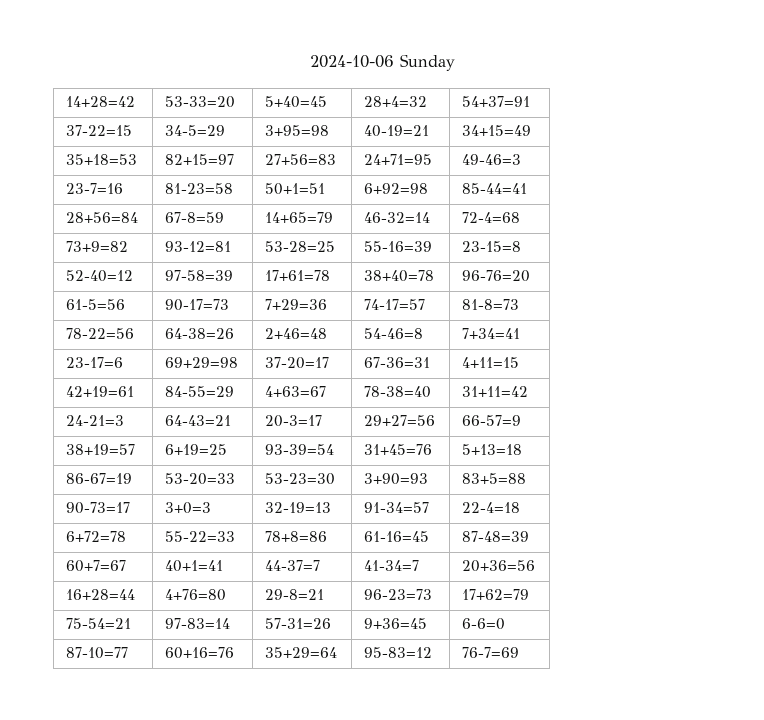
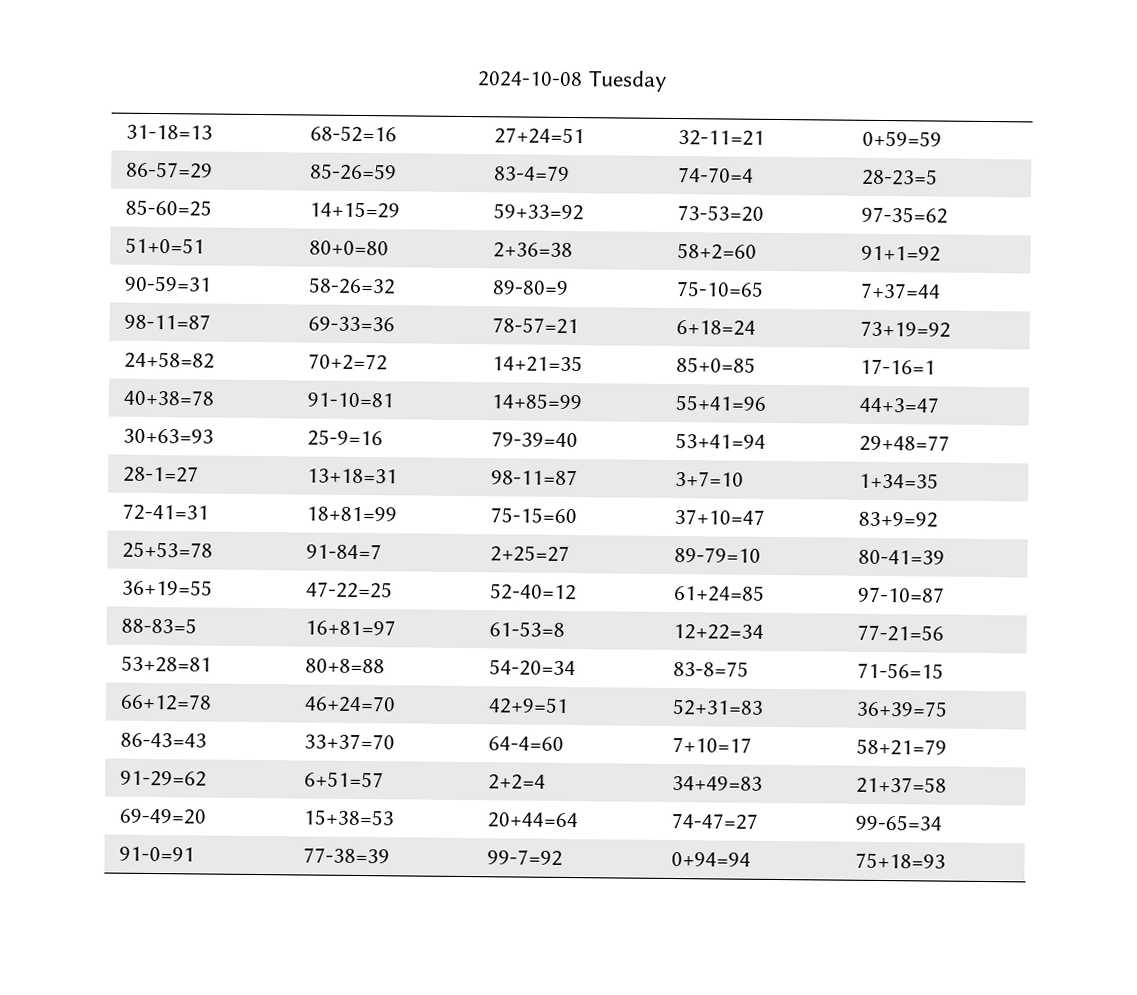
- 2024-10-06 Sunday
- 14+28=42 | 53-33=20 | 5+40=45 | 28+4=32 | 54+37=91
- 37-22=15 | 34-5=29 | 3+95=98 | 40-19=21 | 34+15=49
- 35+18=53 | 82+15=97 | 27+56=83 | 24+71=95 | 49-46=3
- 23-7=16 | 81-23=58 | 50+1=51 | 6+92=98 | 85-44=41
- 28+56=84 | 67-8=59 | 14+65=79 | 46-32=14 | 72-4=68
- 73+9=82 | 93-12=81 | 53-28=25 | 55-16=39 | 23-15=8
- 52-40=12 | 97-58=39 | 17+61=78 | 38+40=78 | 96-76=20
- 61-5=56 | 90-17=73 | 7+29=36 | 74-17=57 | 81-8=73
- 78-22=56 | 64-38=26 | 2+46=48 | 54-46=8 | 7+34=41
- 23-17=6 | 69+29=98 | 37-20=17 | 67-36=31 | 4+11=15
- 42+19=61 | 84-55=29 | 4+63=67 | 78-38=40 | 31+11=42
- 24-21=3 | 64-43=21 | 20-3=17 | 29+27=56 | 66-57=9
- 38+19=57 | 6+19=25 | 93-39=54 | 31+45=76 | 5+13=18
- 86-67=19 | 53-20=33 | 53-23=30 | 3+90=93 | 83+5=88
- 90-73=17 | 3+0=3 | 32-19=13 | 91-34=57 | 22-4=18
- 6+72=78 | 55-22=33 | 78+8=86 | 61-16=45 | 87-48=39
- 60+7=67 | 40+1=41 | 44-37=7 | 41-34=7 | 20+36=56
- 16+28=44 | 4+76=80 | 29-8=21 | 96-23=73 | 17+62=79
- 75-54=21 | 97-83=14 | 57-31=26 | 9+36=45 | 6-6=0
- 87-10=77 | 60+16=76 | 35+29=64 | 95-83=12 | 76-7=69
+ 2024-10-08 Tuesday
+ 31-18=13 | 68-52=16 | 27+24=51 | 32-11=21 | 0+59=59
+ 86-57=29 | 85-26=59 | 83-4=79 | 74-70=4 | 28-23=5
+ 85-60=25 | 14+15=29 | 59+33=92 | 73-53=20 | 97-35=62
+ 51+0=51 | 80+0=80 | 2+36=38 | 58+2=60 | 91+1=92
+ 90-59=31 | 58-26=32 | 89-80=9 | 75-10=65 | 7+37=44
+ 98-11=87 | 69-33=36 | 78-57=21 | 6+18=24 | 73+19=92
+ 24+58=82 | 70+2=72 | 14+21=35 | 85+0=85 | 17-16=1
+ 40+38=78 | 91-10=81 | 14+85=99 | 55+41=96 | 44+3=47
+ 30+63=93 | 25-9=16 | 79-39=40 | 53+41=94 | 29+48=77
+ 28-1=27 | 13+18=31 | 98-11=87 | 3+7=10 | 1+34=35
+ 72-41=31 | 18+81=99 | 75-15=60 | 37+10=47 | 83+9=92
+ 25+53=78 | 91-84=7 | 2+25=27 | 89-79=10 | 80-41=39
+ 36+19=55 | 47-22=25 | 52-40=12 | 61+24=85 | 97-10=87
+ 88-83=5 | 16+81=97 | 61-53=8 | 12+22=34 | 77-21=56
+ 53+28=81 | 80+8=88 | 54-20=34 | 83-8=75 | 71-56=15
+ 66+12=78 | 46+24=70 | 42+9=51 | 52+31=83 | 36+39=75
+ 86-43=43 | 33+37=70 | 64-4=60 | 7+10=17 | 58+21=79
+ 91-29=62 | 6+51=57 | 2+2=4 | 34+49=83 | 21+37=58
+ 69-49=20 | 15+38=53 | 20+44=64 | 74-47=27 | 99-65=34
+ 91-0=91 | 77-38=39 | 99-7=92 | 0+94=94 | 75+18=93

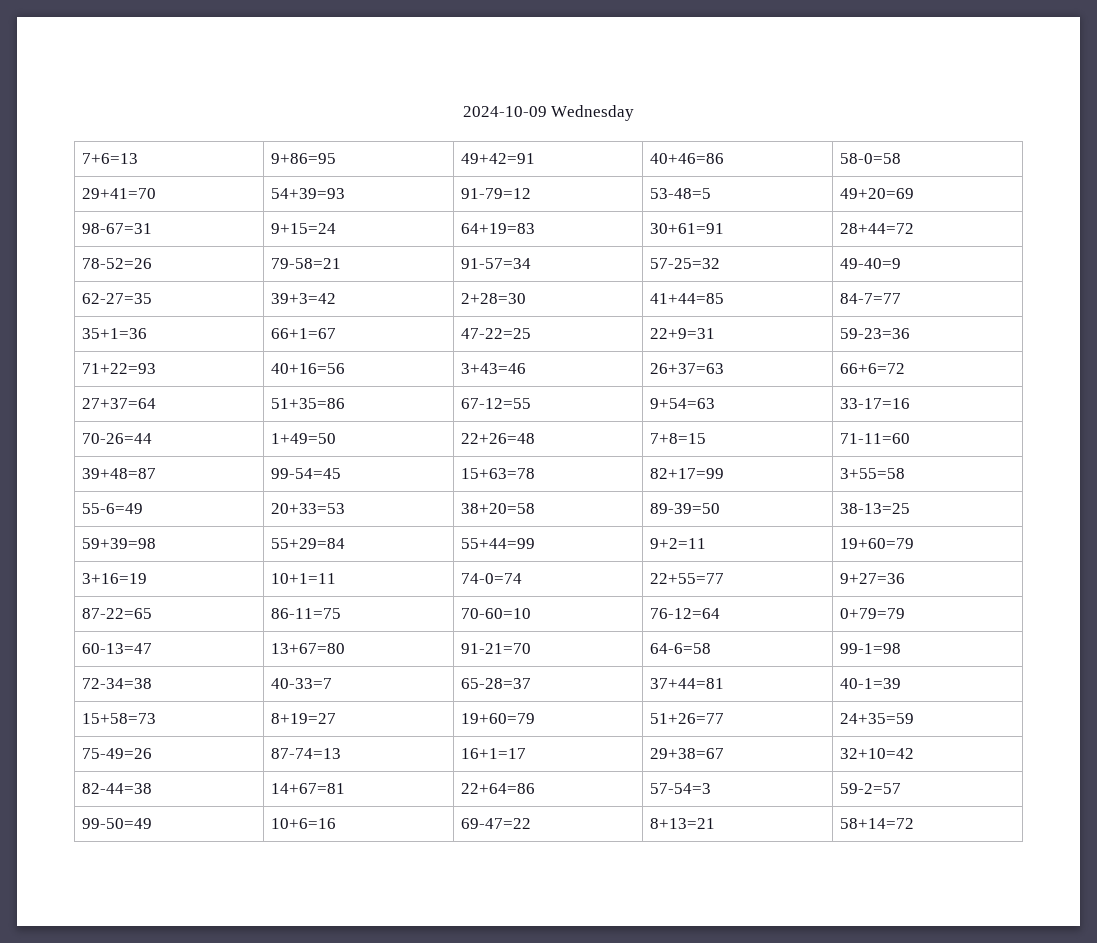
- 2024-10-08 Tuesday
- 31-18=13 | 68-52=16 | 27+24=51 | 32-11=21 | 0+59=59
- 86-57=29 | 85-26=59 | 83-4=79 | 74-70=4 | 28-23=5
- 85-60=25 | 14+15=29 | 59+33=92 | 73-53=20 | 97-35=62
- 51+0=51 | 80+0=80 | 2+36=38 | 58+2=60 | 91+1=92
- 90-59=31 | 58-26=32 | 89-80=9 | 75-10=65 | 7+37=44
- 98-11=87 | 69-33=36 | 78-57=21 | 6+18=24 | 73+19=92
- 24+58=82 | 70+2=72 | 14+21=35 | 85+0=85 | 17-16=1
- 40+38=78 | 91-10=81 | 14+85=99 | 55+41=96 | 44+3=47
- 30+63=93 | 25-9=16 | 79-39=40 | 53+41=94 | 29+48=77
- 28-1=27 | 13+18=31 | 98-11=87 | 3+7=10 | 1+34=35
- 72-41=31 | 18+81=99 | 75-15=60 | 37+10=47 | 83+9=92
- 25+53=78 | 91-84=7 | 2+25=27 | 89-79=10 | 80-41=39
- 36+19=55 | 47-22=25 | 52-40=12 | 61+24=85 | 97-10=87
- 88-83=5 | 16+81=97 | 61-53=8 | 12+22=34 | 77-21=56
- 53+28=81 | 80+8=88 | 54-20=34 | 83-8=75 | 71-56=15
- 66+12=78 | 46+24=70 | 42+9=51 | 52+31=83 | 36+39=75
- 86-43=43 | 33+37=70 | 64-4=60 | 7+10=17 | 58+21=79
- 91-29=62 | 6+51=57 | 2+2=4 | 34+49=83 | 21+37=58
- 69-49=20 | 15+38=53 | 20+44=64 | 74-47=27 | 99-65=34
- 91-0=91 | 77-38=39 | 99-7=92 | 0+94=94 | 75+18=93
+ 2024-10-09 Wednesday
+ 7+6=13 | 9+86=95 | 49+42=91 | 40+46=86 | 58-0=58
+ 29+41=70 | 54+39=93 | 91-79=12 | 53-48=5 | 49+20=69
+ 98-67=31 | 9+15=24 | 64+19=83 | 30+61=91 | 28+44=72
+ 78-52=26 | 79-58=21 | 91-57=34 | 57-25=32 | 49-40=9
+ 62-27=35 | 39+3=42 | 2+28=30 | 41+44=85 | 84-7=77
+ 35+1=36 | 66+1=67 | 47-22=25 | 22+9=31 | 59-23=36
+ 71+22=93 | 40+16=56 | 3+43=46 | 26+37=63 | 66+6=72
+ 27+37=64 | 51+35=86 | 67-12=55 | 9+54=63 | 33-17=16
+ 70-26=44 | 1+49=50 | 22+26=48 | 7+8=15 | 71-11=60
+ 39+48=87 | 99-54=45 | 15+63=78 | 82+17=99 | 3+55=58
+ 55-6=49 | 20+33=53 | 38+20=58 | 89-39=50 | 38-13=25
+ 59+39=98 | 55+29=84 | 55+44=99 | 9+2=11 | 19+60=79
+ 3+16=19 | 10+1=11 | 74-0=74 | 22+55=77 | 9+27=36
+ 87-22=65 | 86-11=75 | 70-60=10 | 76-12=64 | 0+79=79
+ 60-13=47 | 13+67=80 | 91-21=70 | 64-6=58 | 99-1=98
+ 72-34=38 | 40-33=7 | 65-28=37 | 37+44=81 | 40-1=39
+ 15+58=73 | 8+19=27 | 19+60=79 | 51+26=77 | 24+35=59
+ 75-49=26 | 87-74=13 | 16+1=17 | 29+38=67 | 32+10=42
+ 82-44=38 | 14+67=81 | 22+64=86 | 57-54=3 | 59-2=57
+ 99-50=49 | 10+6=16 | 69-47=22 | 8+13=21 | 58+14=72

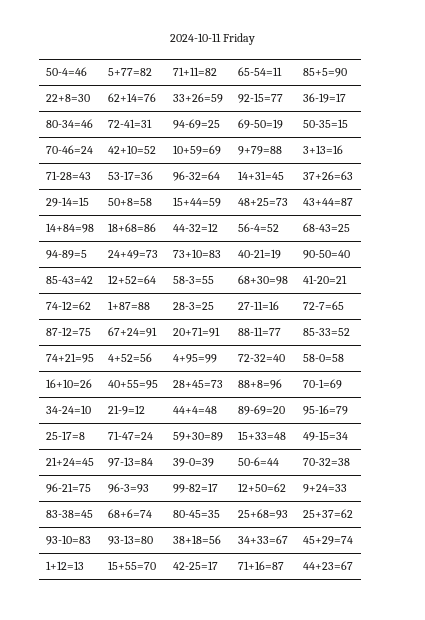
- 2024-10-09 Wednesday
- 7+6=13 | 9+86=95 | 49+42=91 | 40+46=86 | 58-0=58
- 29+41=70 | 54+39=93 | 91-79=12 | 53-48=5 | 49+20=69
- 98-67=31 | 9+15=24 | 64+19=83 | 30+61=91 | 28+44=72
- 78-52=26 | 79-58=21 | 91-57=34 | 57-25=32 | 49-40=9
- 62-27=35 | 39+3=42 | 2+28=30 | 41+44=85 | 84-7=77
- 35+1=36 | 66+1=67 | 47-22=25 | 22+9=31 | 59-23=36
- 71+22=93 | 40+16=56 | 3+43=46 | 26+37=63 | 66+6=72
- 27+37=64 | 51+35=86 | 67-12=55 | 9+54=63 | 33-17=16
- 70-26=44 | 1+49=50 | 22+26=48 | 7+8=15 | 71-11=60
- 39+48=87 | 99-54=45 | 15+63=78 | 82+17=99 | 3+55=58
- 55-6=49 | 20+33=53 | 38+20=58 | 89-39=50 | 38-13=25
- 59+39=98 | 55+29=84 | 55+44=99 | 9+2=11 | 19+60=79
- 3+16=19 | 10+1=11 | 74-0=74 | 22+55=77 | 9+27=36
- 87-22=65 | 86-11=75 | 70-60=10 | 76-12=64 | 0+79=79
- 60-13=47 | 13+67=80 | 91-21=70 | 64-6=58 | 99-1=98
- 72-34=38 | 40-33=7 | 65-28=37 | 37+44=81 | 40-1=39
- 15+58=73 | 8+19=27 | 19+60=79 | 51+26=77 | 24+35=59
- 75-49=26 | 87-74=13 | 16+1=17 | 29+38=67 | 32+10=42
- 82-44=38 | 14+67=81 | 22+64=86 | 57-54=3 | 59-2=57
- 99-50=49 | 10+6=16 | 69-47=22 | 8+13=21 | 58+14=72
+ 2024-10-11 Friday
+ 50-4=46 | 5+77=82 | 71+11=82 | 65-54=11 | 85+5=90
+ 22+8=30 | 62+14=76 | 33+26=59 | 92-15=77 | 36-19=17
+ 80-34=46 | 72-41=31 | 94-69=25 | 69-50=19 | 50-35=15
+ 70-46=24 | 42+10=52 | 10+59=69 | 9+79=88 | 3+13=16
+ 71-28=43 | 53-17=36 | 96-32=64 | 14+31=45 | 37+26=63
+ 29-14=15 | 50+8=58 | 15+44=59 | 48+25=73 | 43+44=87
+ 14+84=98 | 18+68=86 | 44-32=12 | 56-4=52 | 68-43=25
+ 94-89=5 | 24+49=73 | 73+10=83 | 40-21=19 | 90-50=40
+ 85-43=42 | 12+52=64 | 58-3=55 | 68+30=98 | 41-20=21
+ 74-12=62 | 1+87=88 | 28-3=25 | 27-11=16 | 72-7=65
+ 87-12=75 | 67+24=91 | 20+71=91 | 88-11=77 | 85-33=52
+ 74+21=95 | 4+52=56 | 4+95=99 | 72-32=40 | 58-0=58
+ 16+10=26 | 40+55=95 | 28+45=73 | 88+8=96 | 70-1=69
+ 34-24=10 | 21-9=12 | 44+4=48 | 89-69=20 | 95-16=79
+ 25-17=8 | 71-47=24 | 59+30=89 | 15+33=48 | 49-15=34
+ 21+24=45 | 97-13=84 | 39-0=39 | 50-6=44 | 70-32=38
+ 96-21=75 | 96-3=93 | 99-82=17 | 12+50=62 | 9+24=33
+ 83-38=45 | 68+6=74 | 80-45=35 | 25+68=93 | 25+37=62
+ 93-10=83 | 93-13=80 | 38+18=56 | 34+33=67 | 45+29=74
+ 1+12=13 | 15+55=70 | 42-25=17 | 71+16=87 | 44+23=67

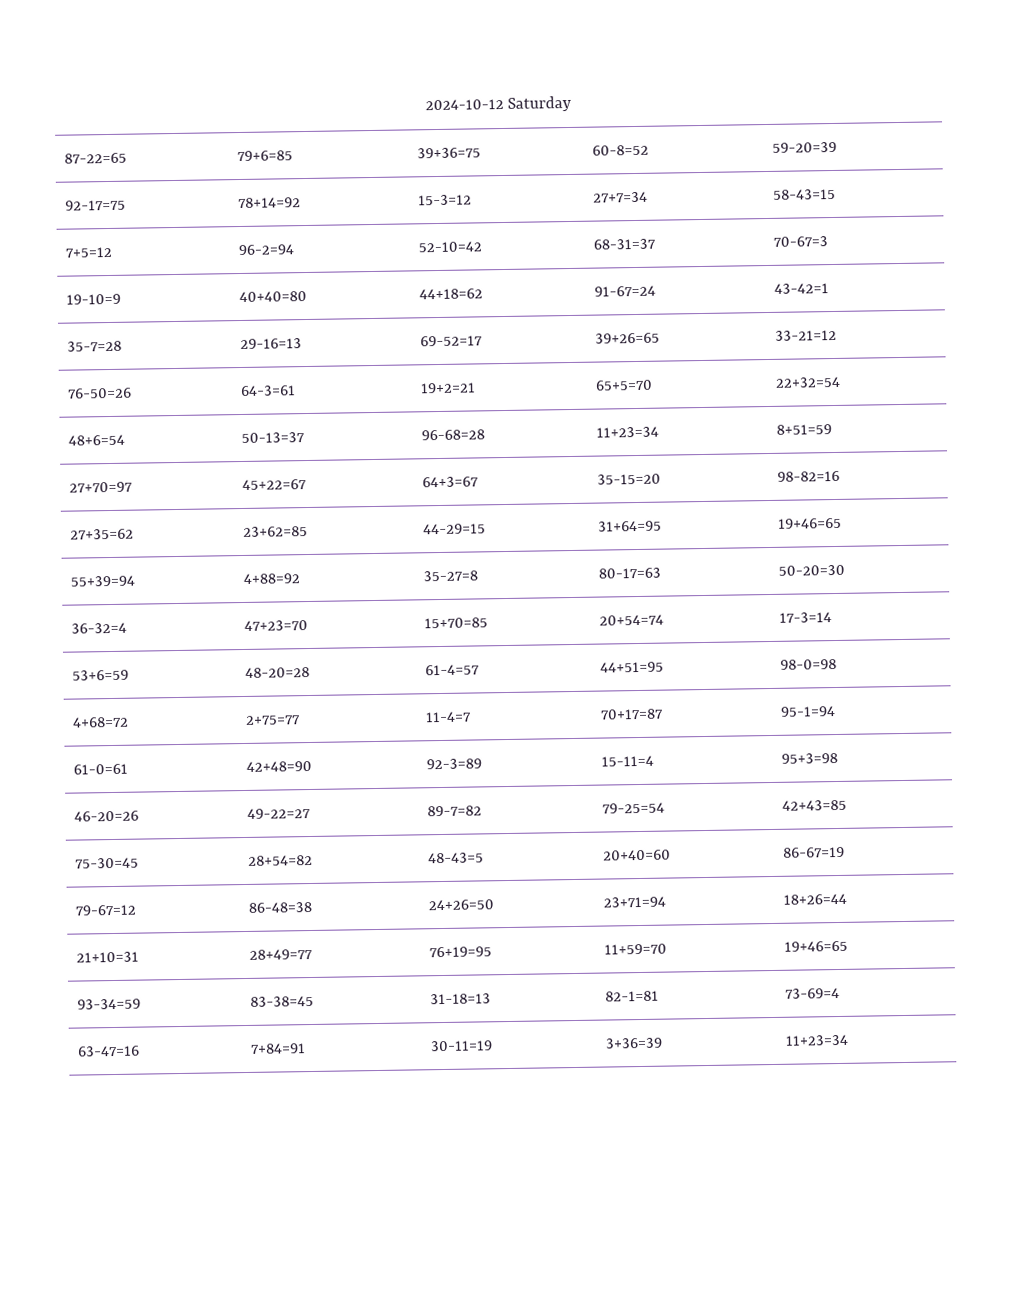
- 2024-10-11 Friday
- 50-4=46 | 5+77=82 | 71+11=82 | 65-54=11 | 85+5=90
- 22+8=30 | 62+14=76 | 33+26=59 | 92-15=77 | 36-19=17
- 80-34=46 | 72-41=31 | 94-69=25 | 69-50=19 | 50-35=15
- 70-46=24 | 42+10=52 | 10+59=69 | 9+79=88 | 3+13=16
- 71-28=43 | 53-17=36 | 96-32=64 | 14+31=45 | 37+26=63
- 29-14=15 | 50+8=58 | 15+44=59 | 48+25=73 | 43+44=87
- 14+84=98 | 18+68=86 | 44-32=12 | 56-4=52 | 68-43=25
- 94-89=5 | 24+49=73 | 73+10=83 | 40-21=19 | 90-50=40
- 85-43=42 | 12+52=64 | 58-3=55 | 68+30=98 | 41-20=21
- 74-12=62 | 1+87=88 | 28-3=25 | 27-11=16 | 72-7=65
- 87-12=75 | 67+24=91 | 20+71=91 | 88-11=77 | 85-33=52
- 74+21=95 | 4+52=56 | 4+95=99 | 72-32=40 | 58-0=58
- 16+10=26 | 40+55=95 | 28+45=73 | 88+8=96 | 70-1=69
- 34-24=10 | 21-9=12 | 44+4=48 | 89-69=20 | 95-16=79
- 25-17=8 | 71-47=24 | 59+30=89 | 15+33=48 | 49-15=34
- 21+24=45 | 97-13=84 | 39-0=39 | 50-6=44 | 70-32=38
- 96-21=75 | 96-3=93 | 99-82=17 | 12+50=62 | 9+24=33
- 83-38=45 | 68+6=74 | 80-45=35 | 25+68=93 | 25+37=62
- 93-10=83 | 93-13=80 | 38+18=56 | 34+33=67 | 45+29=74
- 1+12=13 | 15+55=70 | 42-25=17 | 71+16=87 | 44+23=67
+ 2024-10-12 Saturday
+ 87-22=65 | 79+6=85 | 39+36=75 | 60-8=52 | 59-20=39
+ 92-17=75 | 78+14=92 | 15-3=12 | 27+7=34 | 58-43=15
+ 7+5=12 | 96-2=94 | 52-10=42 | 68-31=37 | 70-67=3
+ 19-10=9 | 40+40=80 | 44+18=62 | 91-67=24 | 43-42=1
+ 35-7=28 | 29-16=13 | 69-52=17 | 39+26=65 | 33-21=12
+ 76-50=26 | 64-3=61 | 19+2=21 | 65+5=70 | 22+32=54
+ 48+6=54 | 50-13=37 | 96-68=28 | 11+23=34 | 8+51=59
+ 27+70=97 | 45+22=67 | 64+3=67 | 35-15=20 | 98-82=16
+ 27+35=62 | 23+62=85 | 44-29=15 | 31+64=95 | 19+46=65
+ 55+39=94 | 4+88=92 | 35-27=8 | 80-17=63 | 50-20=30
+ 36-32=4 | 47+23=70 | 15+70=85 | 20+54=74 | 17-3=14
+ 53+6=59 | 48-20=28 | 61-4=57 | 44+51=95 | 98-0=98
+ 4+68=72 | 2+75=77 | 11-4=7 | 70+17=87 | 95-1=94
+ 61-0=61 | 42+48=90 | 92-3=89 | 15-11=4 | 95+3=98
+ 46-20=26 | 49-22=27 | 89-7=82 | 79-25=54 | 42+43=85
+ 75-30=45 | 28+54=82 | 48-43=5 | 20+40=60 | 86-67=19
+ 79-67=12 | 86-48=38 | 24+26=50 | 23+71=94 | 18+26=44
+ 21+10=31 | 28+49=77 | 76+19=95 | 11+59=70 | 19+46=65
+ 93-34=59 | 83-38=45 | 31-18=13 | 82-1=81 | 73-69=4
+ 63-47=16 | 7+84=91 | 30-11=19 | 3+36=39 | 11+23=34

